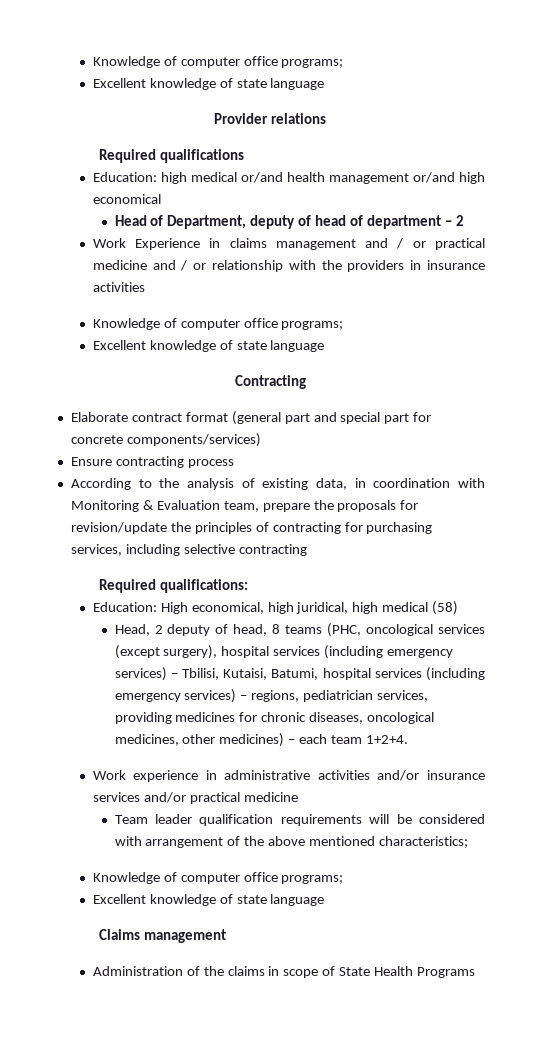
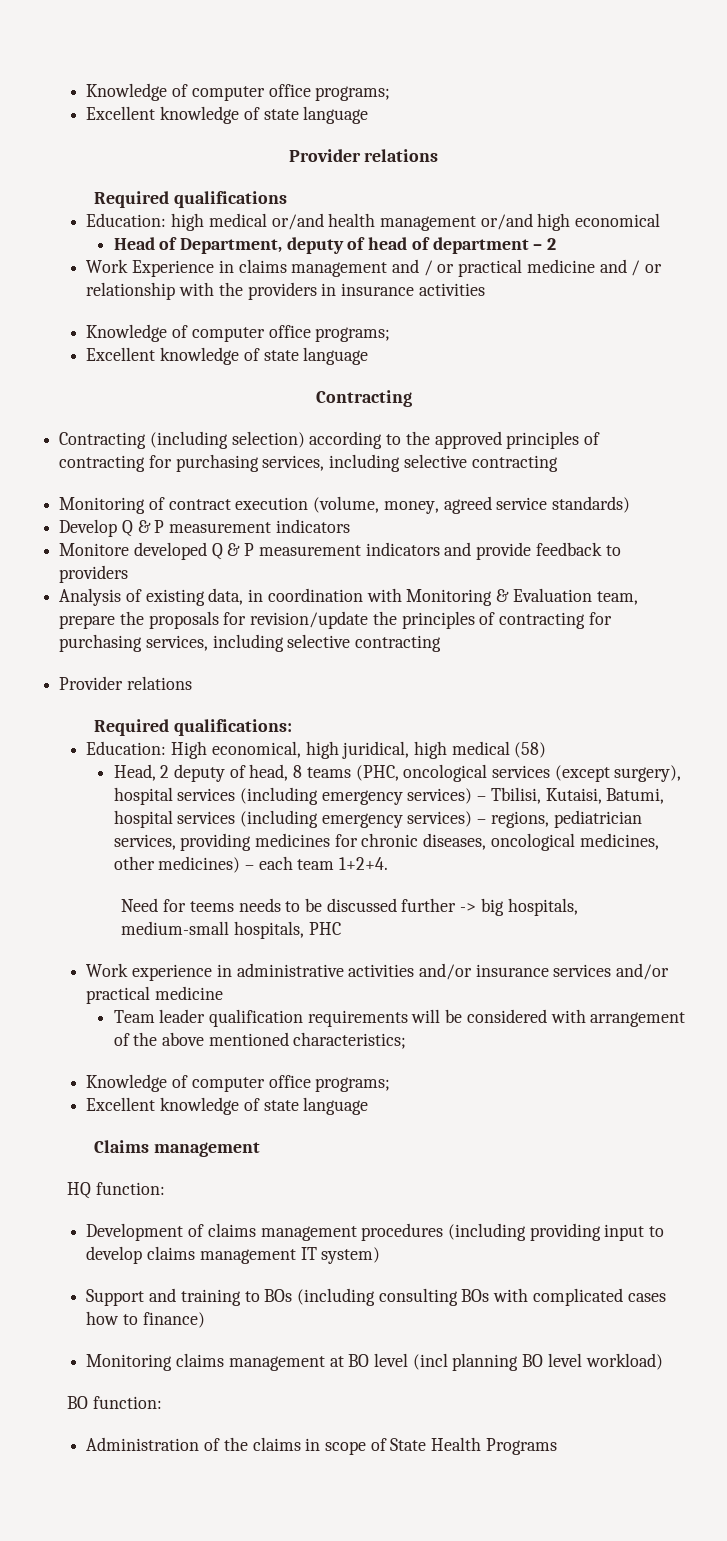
- Elaborate contract format (general part and special part for concrete components/services)
- Ensure contracting process
- According to the analysis of existing data, in coordination with Monitoring & Evaluation team, prepare the proposals for revision/update the principles of contracting for purchasing services, including selective contracting
+ Contracting (including selection) according to the approved principles of contracting for purchasing services, including selective contracting
+ Monitoring of contract execution (volume, money, agreed service standards)
+ Develop Q & P measurement indicators
+ Monitore developed Q & P measurement indicators and provide feedback to providers
+ Analysis of existing data, in coordination with Monitoring & Evaluation team, prepare the proposals for revision/update the principles of contracting for purchasing services, including selective contracting
+ Provider relations
+ Need for teems needs to be discussed further -> big hospitals, medium-small hospitals, PHC
+ HQ function:
+ Development of claims management procedures (including providing input to develop claims management IT system)
+ Support and training to BOs (including consulting BOs with complicated cases how to finance)
+ Monitoring claims management at BO level (incl planning BO level workload)
+ BO function:

